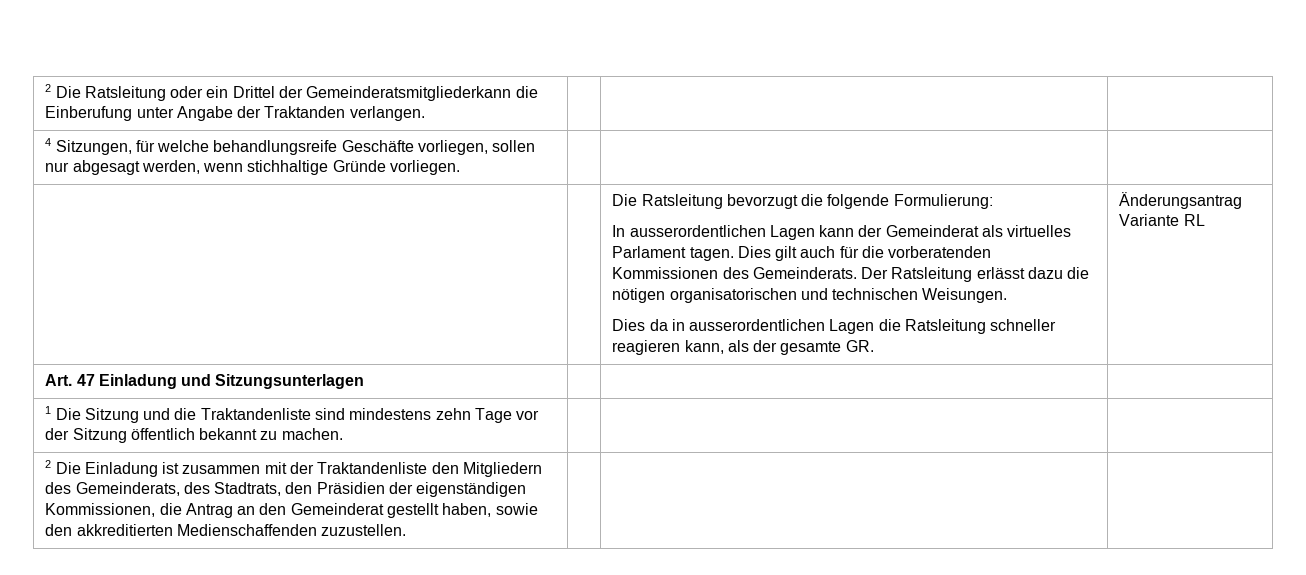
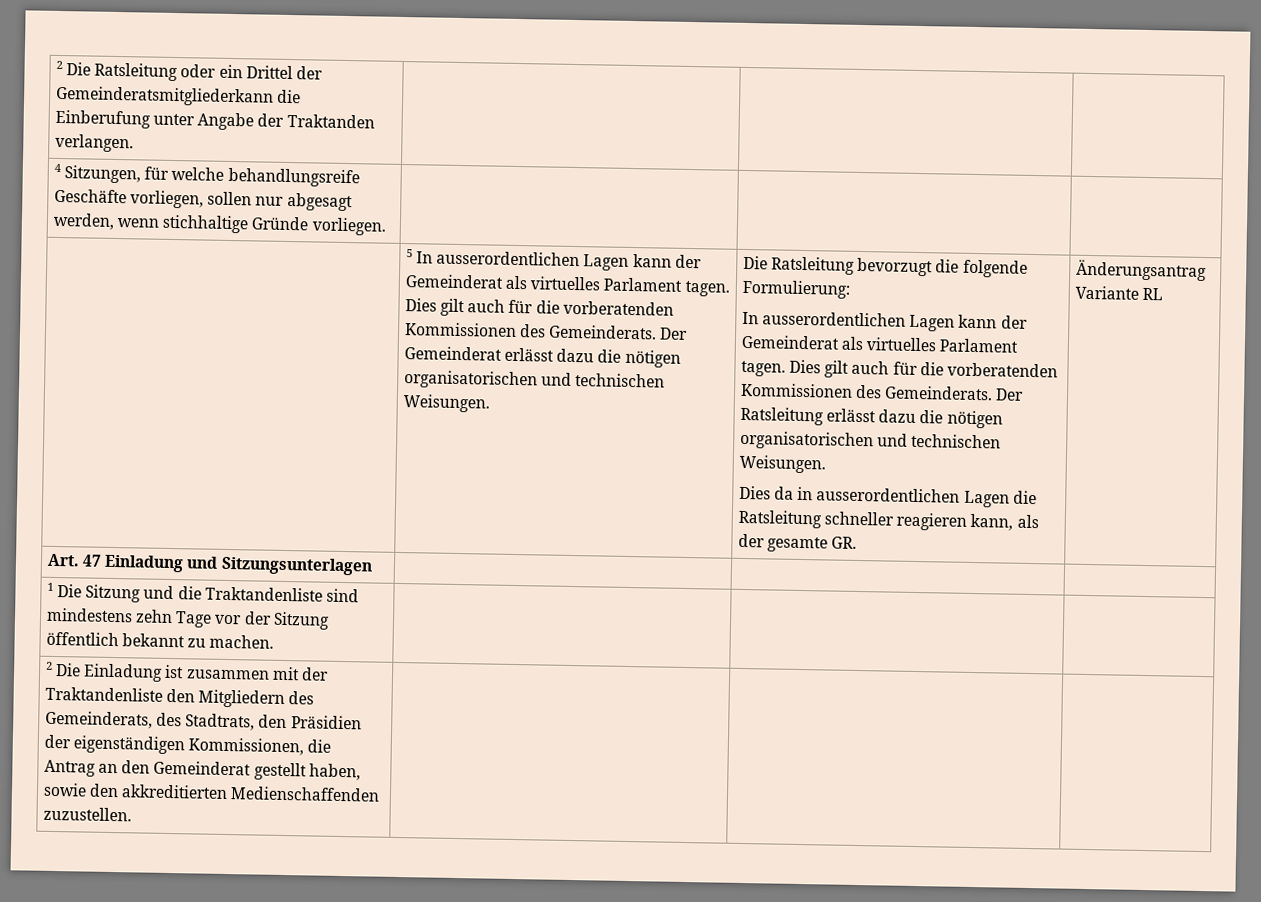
+ 5 In ausserordentlichen Lagen kann der Gemeinderat als virtuelles Parlament tagen. Dies gilt auch für die vorberatenden Kommissionen des Gemeinderats. Der Gemeinderat erlässt dazu die nötigen organisatorischen und technischen Weisungen.

